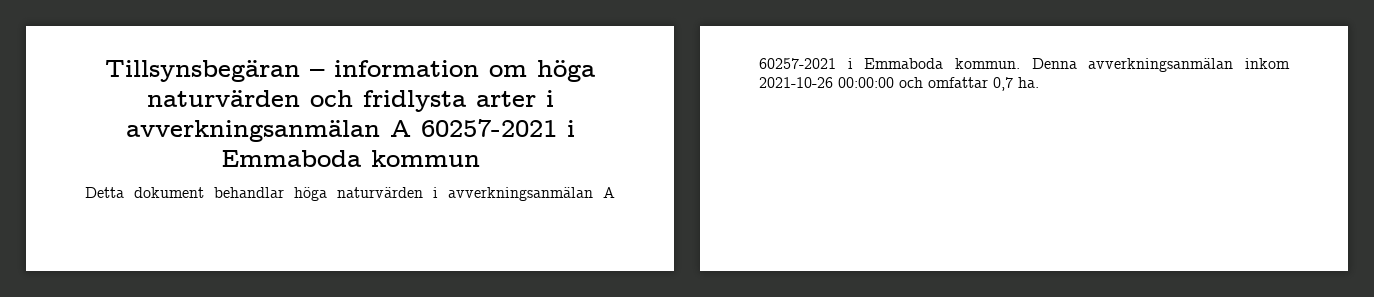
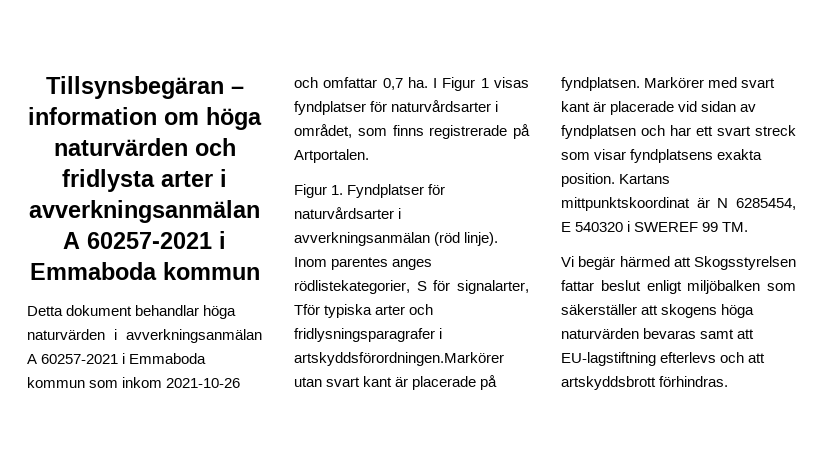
- Detta dokument behandlar höga naturvärden i avverkningsanmälan A 60257-2021 i Emmaboda kommun. Denna avverkningsanmälan inkom 2021-10-26 00:00:00 och omfattar 0,7 ha.
+ Detta dokument behandlar höga naturvärden i avverkningsanmälan A 60257-2021 i Emmaboda kommun som inkom 2021-10-26 och omfattar 0,7 ha.
+ I Figur 1 visas fyndplatser för naturvårdsarter i området, som finns registrerade på Artportalen.
+ Figur 1. Fyndplatser för naturvårdsarter i avverkningsanmälan (röd linje). Inom parentes anges rödlistekategorier, S för signalarter, Tför typiska arter och fridlysningsparagrafer i artskyddsförordningen.Markörer utan svart kant är placerade på fyndplatsen. Markörer med svart kant är placerade vid sidan av fyndplatsen och har ett svart streck som visar fyndplatsens exakta position. Kartans mittpunktskoordinat är N 6285454, E 540320 i SWEREF 99 TM.
+ Vi begär härmed att Skogsstyrelsen fattar beslut enligt miljöbalken som säkerställer att skogens höga naturvärden bevaras samt att EU-lagstiftning efterlevs och att artskyddsbrott förhindras.

